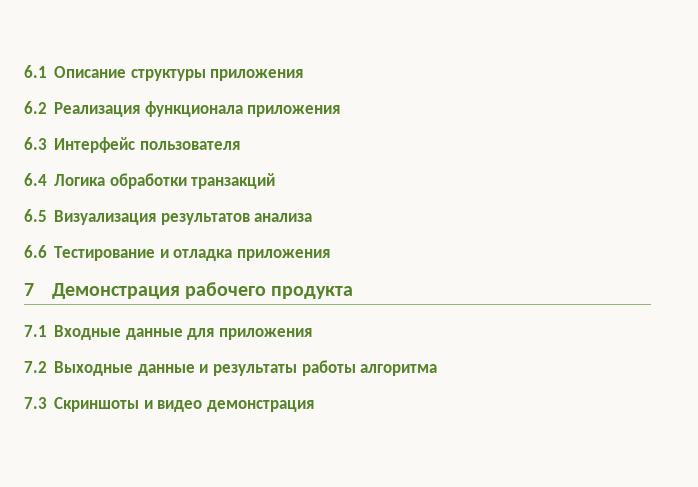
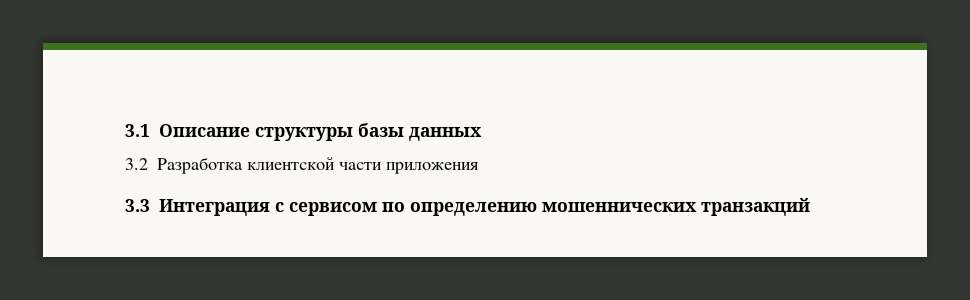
- 6.1 Описание структуры приложения
- 6.2 Реализация функционала приложения
- 6.3 Интерфейс пользователя
- 6.4 Логика обработки транзакций
- 6.5 Визуализация результатов анализа
- 6.6 Тестирование и отладка приложения
- 7 Демонстрация рабочего продукта
- 7.1 Входные данные для приложения
- 7.2 Выходные данные и результаты работы алгоритма
- 7.3 Скриншоты и видео демонстрация
+ 3.1 Описание структуры базы данных
+ 3.2 Разработка клиентской части приложения
+ 3.3 Интеграция с сервисом по определению мошеннических транзакций

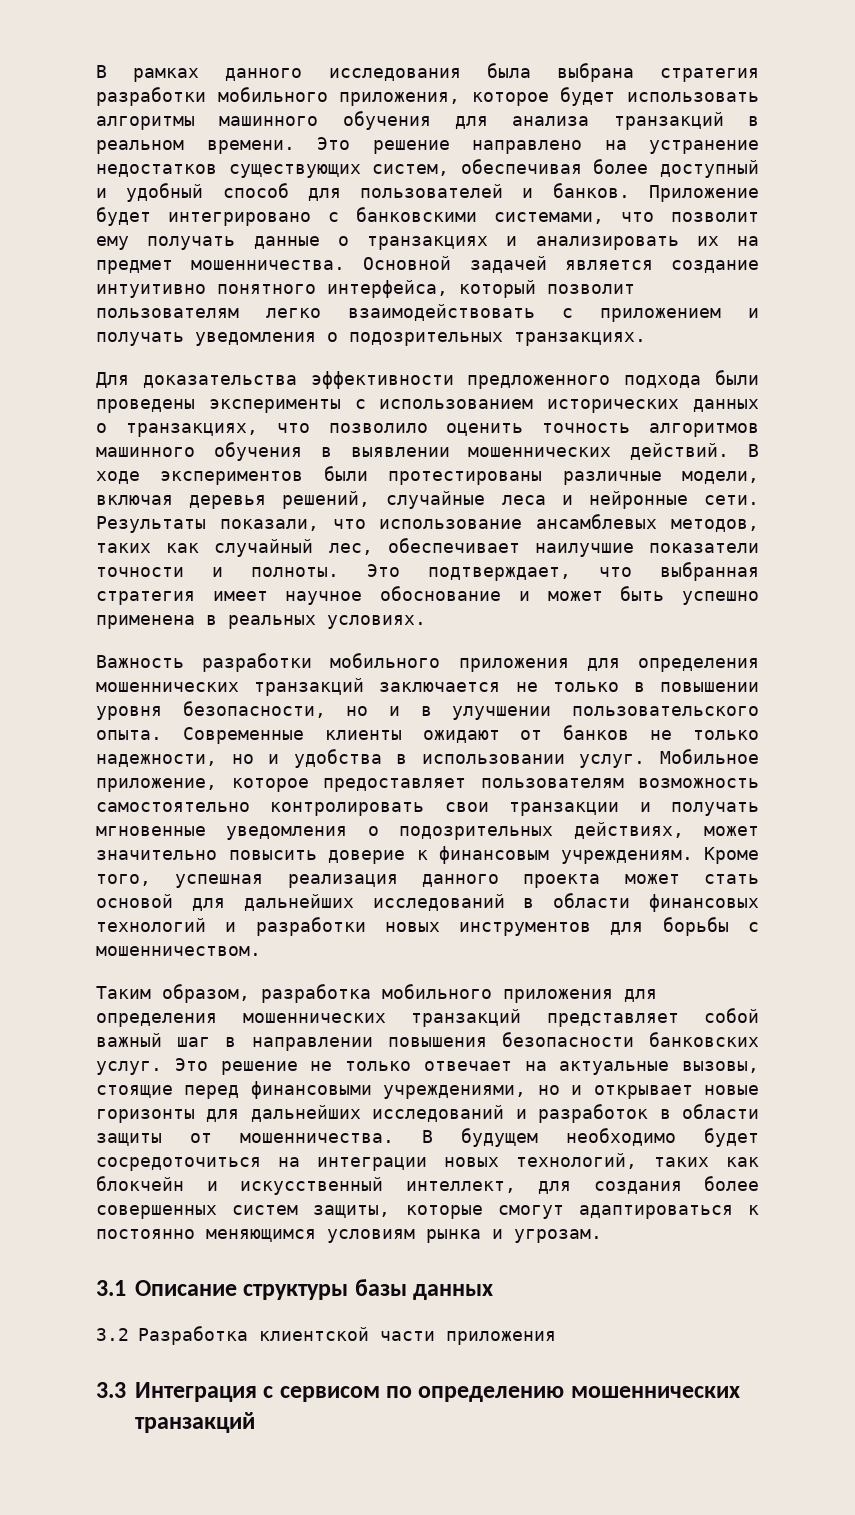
+ В рамках данного исследования была выбрана стратегия разработки мобильного приложения, которое будет использовать алгоритмы машинного обучения для анализа транзакций в реальном времени. Это решение направлено на устранение недостатков существующих систем, обеспечивая более доступный и удобный способ для пользователей и банков. Приложение будет интегрировано с банковскими системами, что позволит ему получать данные о транзакциях и анализировать их на предмет мошенничества. Основной задачей является создание интуитивно понятного интерфейса, который позволит пользователям легко взаимодействовать с приложением и получать уведомления о подозрительных транзакциях.
+ Для доказательства эффективности предложенного подхода были проведены эксперименты с использованием исторических данных о транзакциях, что позволило оценить точность алгоритмов машинного обучения в выявлении мошеннических действий. В ходе экспериментов были протестированы различные модели, включая деревья решений, случайные леса и нейронные сети. Результаты показали, что использование ансамблевых методов, таких как случайный лес, обеспечивает наилучшие показатели точности и полноты. Это подтверждает, что выбранная стратегия имеет научное обоснование и может быть успешно применена в реальных условиях.
+ Важность разработки мобильного приложения для определения мошеннических транзакций заключается не только в повышении уровня безопасности, но и в улучшении пользовательского опыта. Современные клиенты ожидают от банков не только надежности, но и удобства в использовании услуг. Мобильное приложение, которое предоставляет пользователям возможность самостоятельно контролировать свои транзакции и получать мгновенные уведомления о подозрительных действиях, может значительно повысить доверие к финансовым учреждениям. Кроме того, успешная реализация данного проекта может стать основой для дальнейших исследований в области финансовых технологий и разработки новых инструментов для борьбы с мошенничеством.
+ Таким образом, разработка мобильного приложения для определения мошеннических транзакций представляет собой важный шаг в направлении повышения безопасности банковских услуг. Это решение не только отвечает на актуальные вызовы, стоящие перед финансовыми учреждениями, но и открывает новые горизонты для дальнейших исследований и разработок в области защиты от мошенничества. В будущем необходимо будет сосредоточиться на интеграции новых технологий, таких как блокчейн и искусственный интеллект, для создания более совершенных систем защиты, которые смогут адаптироваться к постоянно меняющимся условиям рынка и угрозам.

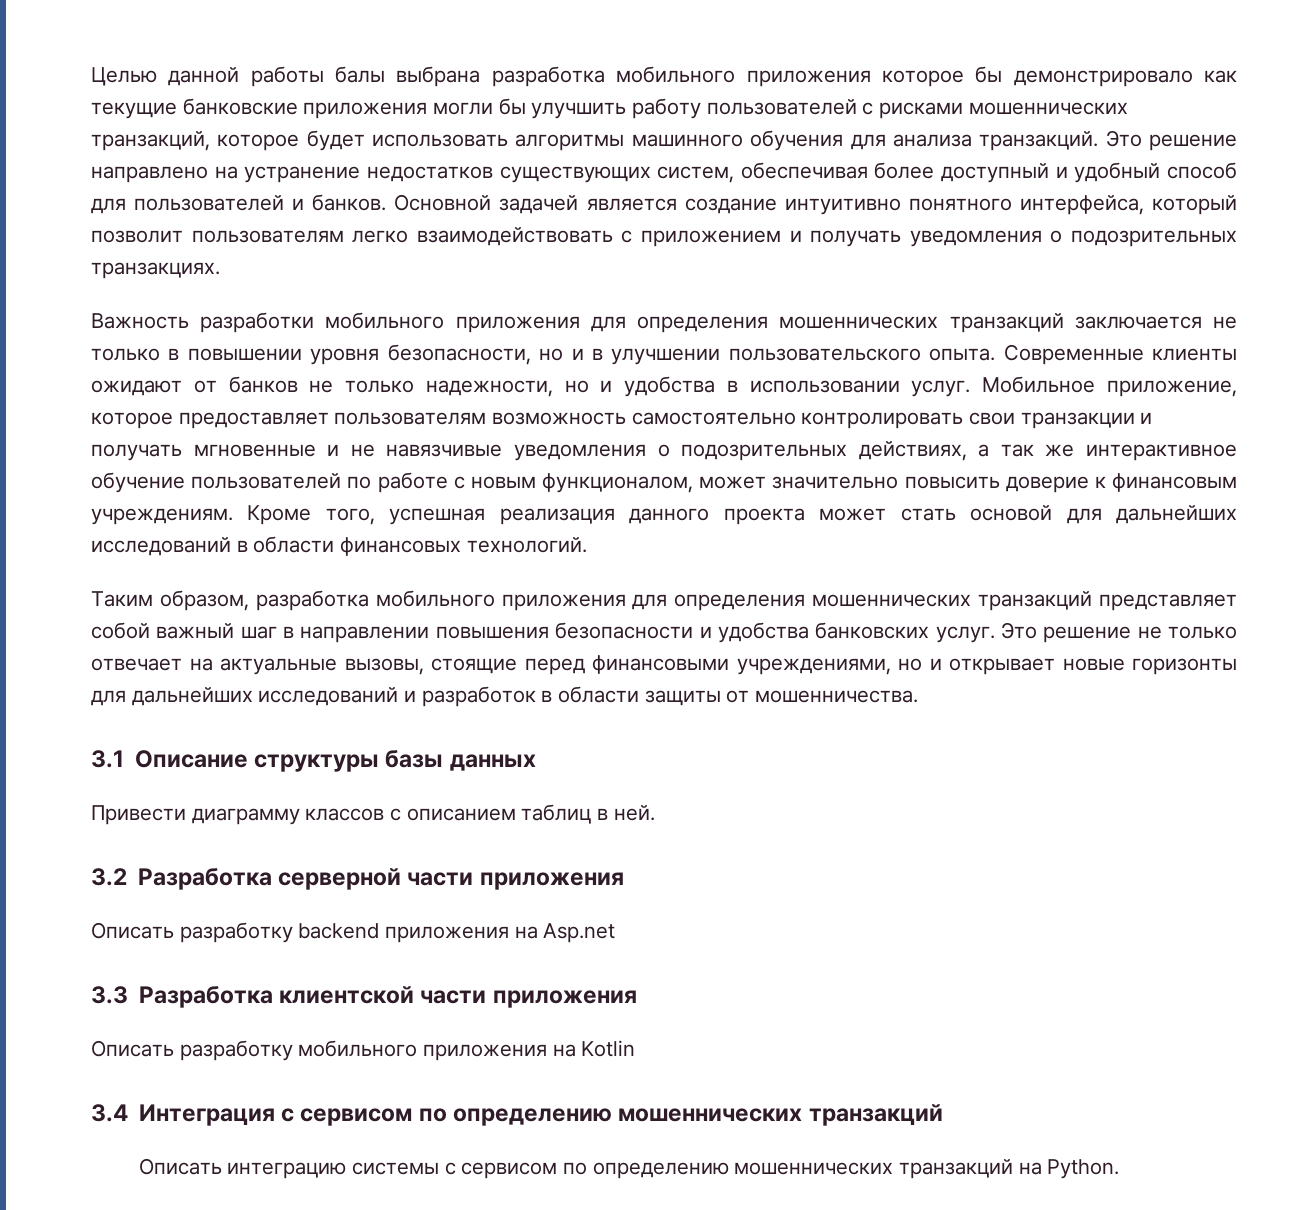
- В рамках данного исследования была выбрана стратегия разработки мобильного приложения, которое будет использовать алгоритмы машинного обучения для анализа транзакций в реальном времени.
+ Целью данной работы балы выбрана разработка мобильного приложения которое бы демонстрировало как текущие банковские приложения могли бы улучшить работу пользователей с рисками мошеннических транзакций, которое будет использовать алгоритмы машинного обучения для анализа транзакций.
- Приложение будет интегрировано с банковскими системами, что позволит ему получать данные о транзакциях и анализировать их на предмет мошенничества.
- Для доказательства эффективности предложенного подхода были проведены эксперименты с использованием исторических данных о транзакциях, что позволило оценить точность алгоритмов машинного обучения в выявлении мошеннических действий. В ходе экспериментов были протестированы различные модели, включая деревья решений, случайные леса и нейронные сети. Результаты показали, что использование ансамблевых методов, таких как случайный лес, обеспечивает наилучшие показатели точности и полноты. Это подтверждает, что выбранная стратегия имеет научное обоснование и может быть успешно применена в реальных условиях.
- Мобильное приложение, которое предоставляет пользователям возможность самостоятельно контролировать свои транзакции и получать мгновенные уведомления о подозрительных действиях, может значительно повысить доверие к финансовым учреждениям.
+ Мобильное приложение, которое предоставляет пользователям возможность самостоятельно контролировать свои транзакции и получать мгновенные и не навязчивые уведомления о подозрительных действиях, а так же интерактивное обучение пользователей по работе с новым функционалом, может значительно повысить доверие к финансовым учреждениям.
- Кроме того, успешная реализация данного проекта может стать основой для дальнейших исследований в области финансовых технологий и разработки новых инструментов для борьбы с мошенничеством.
+ Кроме того, успешная реализация данного проекта может стать основой для дальнейших исследований в области финансовых технологий.
- Таким образом, разработка мобильного приложения для определения мошеннических транзакций представляет собой важный шаг в направлении повышения безопасности банковских услуг.
+ Таким образом, разработка мобильного приложения для определения мошеннических транзакций представляет собой важный шаг в направлении повышения безопасности и удобства банковских услуг.
- В будущем необходимо будет сосредоточиться на интеграции новых технологий, таких как блокчейн и искусственный интеллект, для создания более совершенных систем защиты, которые смогут адаптироваться к постоянно меняющимся условиям рынка и угрозам.
- 3.2 Разработка клиентской части приложения
- 3.3 Интеграция с сервисом по определению мошеннических транзакций
+ Привести диаграмму классов с описанием таблиц в ней.
+ 3.2 Разработка серверной части приложения
+ Описать разработку backend приложения на Asp.net
+ 3.3 Разработка клиентской части приложения
+ Описать разработку мобильного приложения на Kotlin
+ 3.4 Интеграция с сервисом по определению мошеннических транзакций
+ Описать интеграцию системы с сервисом по определению мошеннических транзакций на Python.

